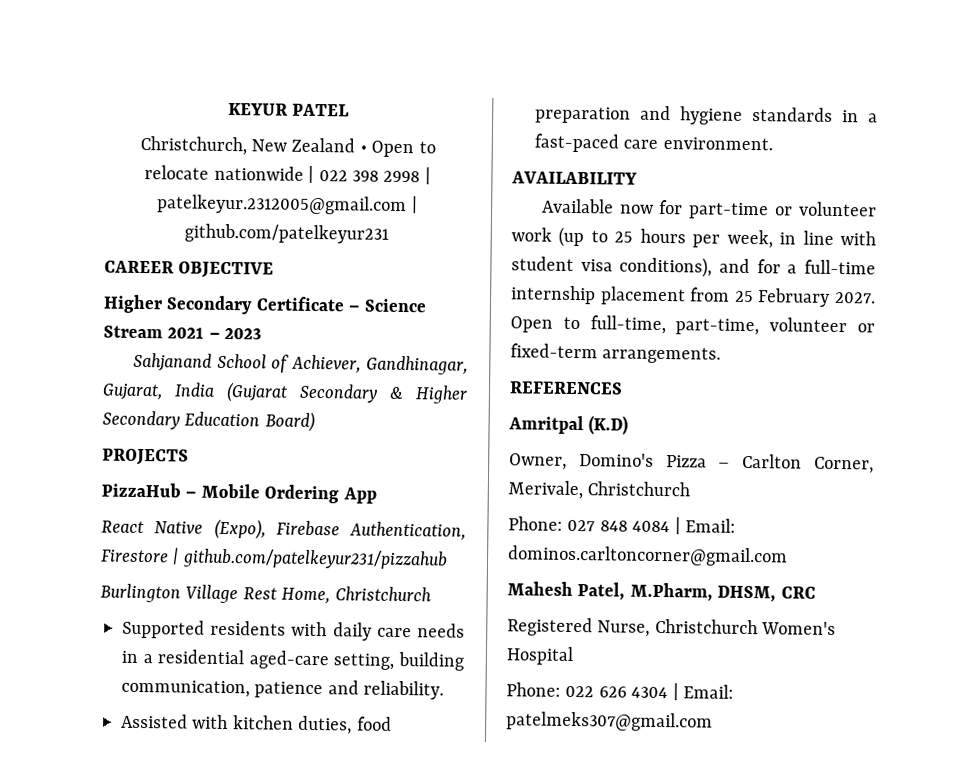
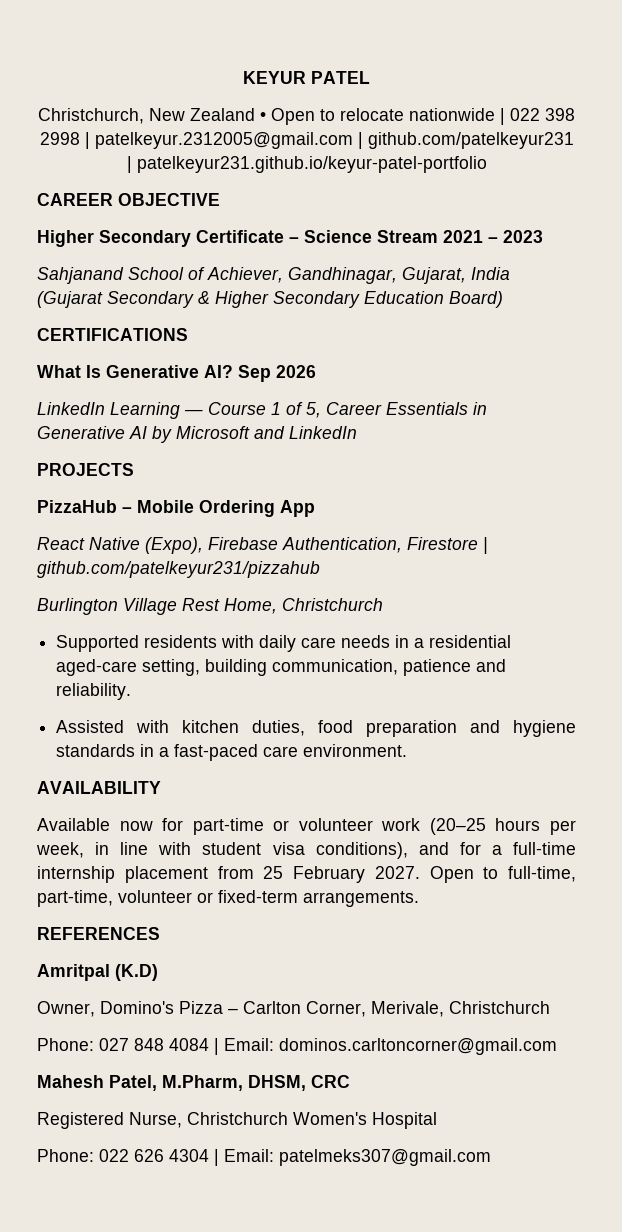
- Christchurch, New Zealand • Open to relocate nationwide | 022 398 2998 | patelkeyur.2312005@gmail.com | github.com/patelkeyur231
+ Christchurch, New Zealand • Open to relocate nationwide | 022 398 2998 | patelkeyur.2312005@gmail.com | github.com/patelkeyur231 | patelkeyur231.github.io/keyur-patel-portfolio
+ CERTIFICATIONS
+ What Is Generative AI? Sep 2026
+ LinkedIn Learning — Course 1 of 5, Career Essentials in Generative AI by Microsoft and LinkedIn
- Available now for part-time or volunteer work (up to 25 hours per week, in line with student visa conditions), and for a full-time internship placement from 25 February 2027.
+ Available now for part-time or volunteer work (20–25 hours per week, in line with student visa conditions), and for a full-time internship placement from 25 February 2027.

